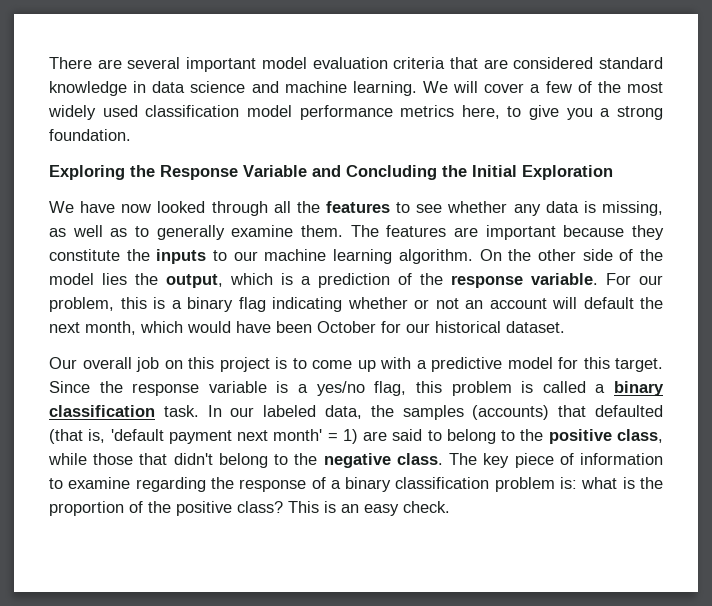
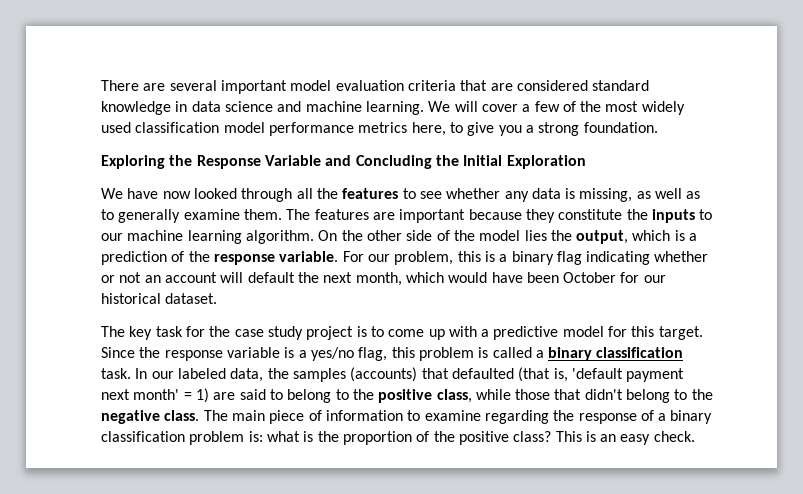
- Our overall job on this project is to come up with a predictive model for this target.
+ The key task for the case study project is to come up with a predictive model for this target.
- The key piece of information to examine regarding the response of a binary classification problem is: what is the proportion of the positive class?
+ The main piece of information to examine regarding the response of a binary classification problem is: what is the proportion of the positive class?

